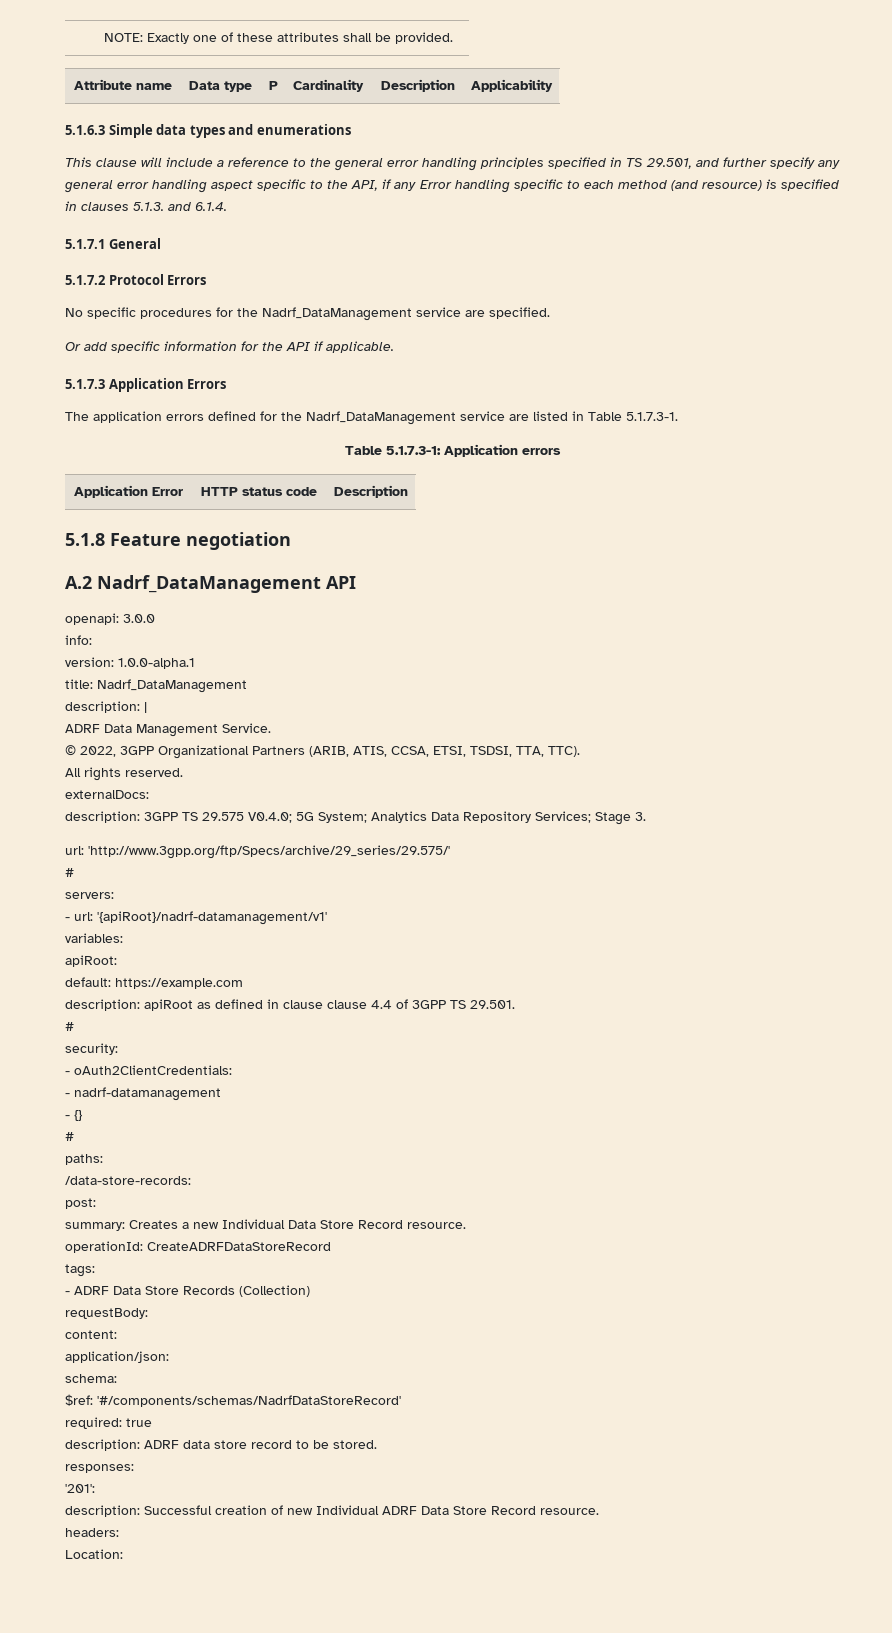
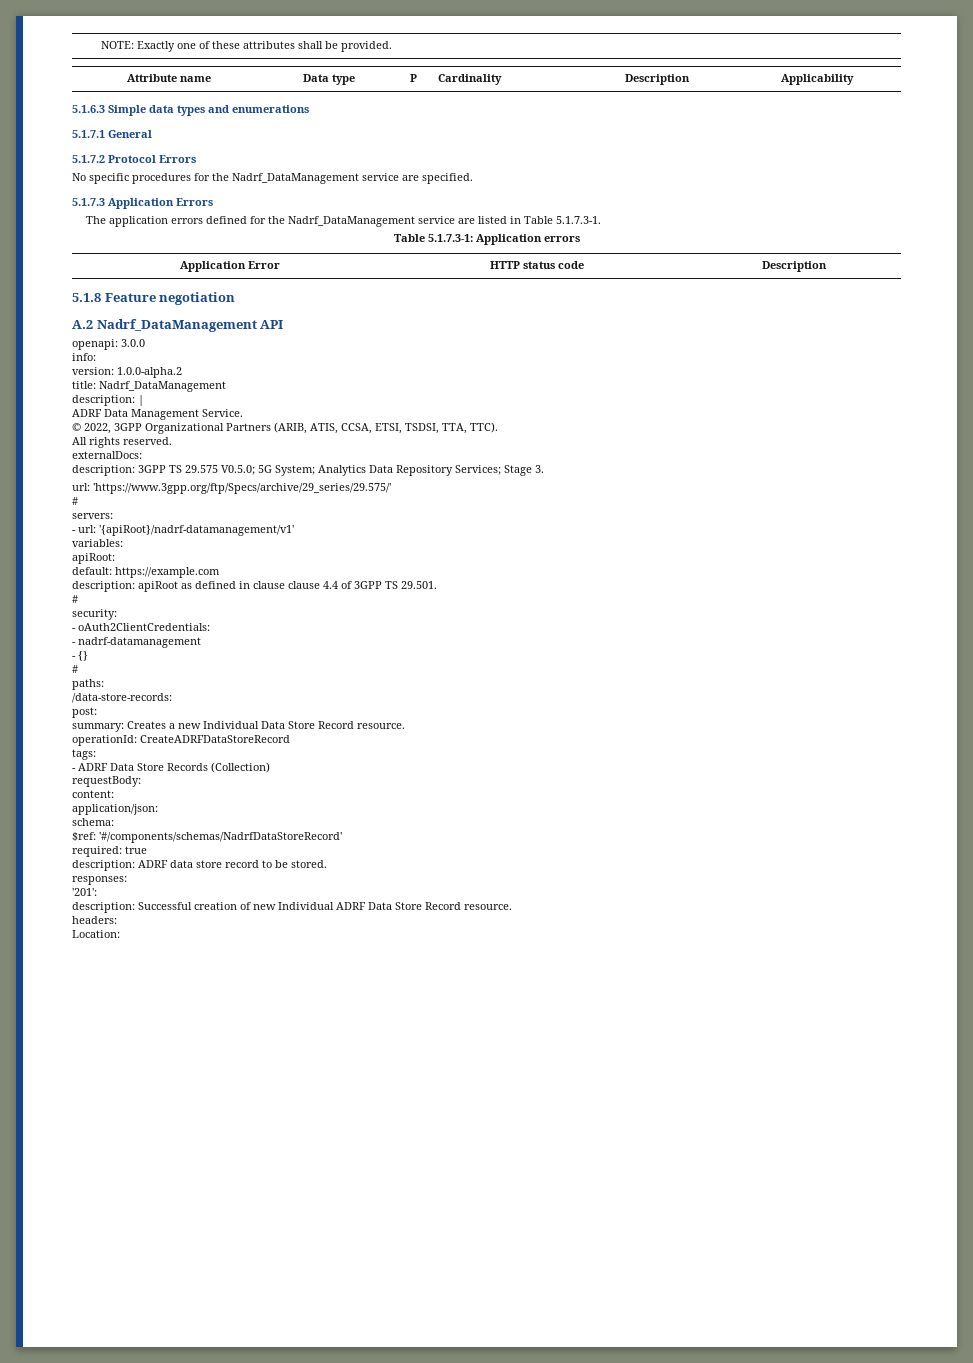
- This clause will include a reference to the general error handling principles specified in TS 29.501, and further specify any general error handling aspect specific to the API, if any Error handling specific to each method (and resource) is specified in clauses 5.1.3. and 6.1.4.
- Or add specific information for the API if applicable.
- version: 1.0.0-alpha.1
+ version: 1.0.0-alpha.2
- description: 3GPP TS 29.575 V0.4.0; 5G System; Analytics Data Repository Services; Stage 3.
+ description: 3GPP TS 29.575 V0.5.0; 5G System; Analytics Data Repository Services; Stage 3.
- url: 'http://www.3gpp.org/ftp/Specs/archive/29_series/29.575/'
+ url: 'https://www.3gpp.org/ftp/Specs/archive/29_series/29.575/'

